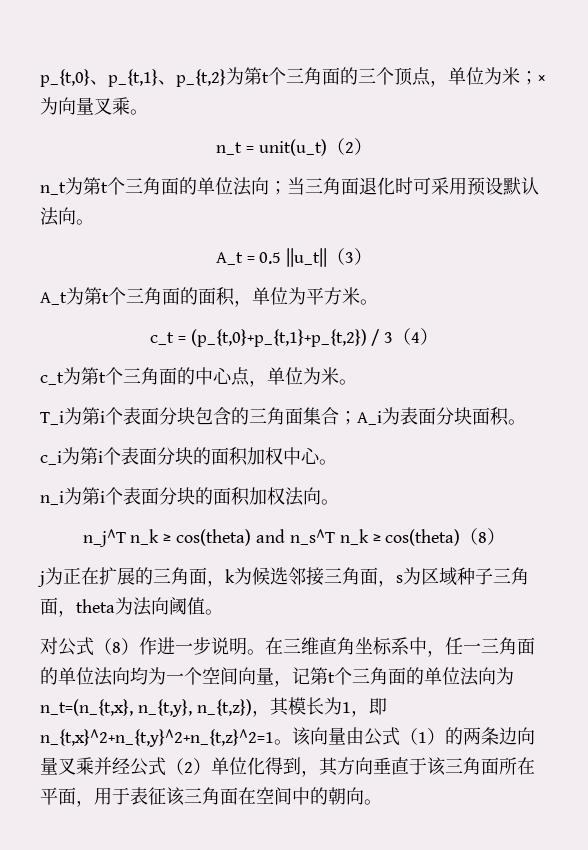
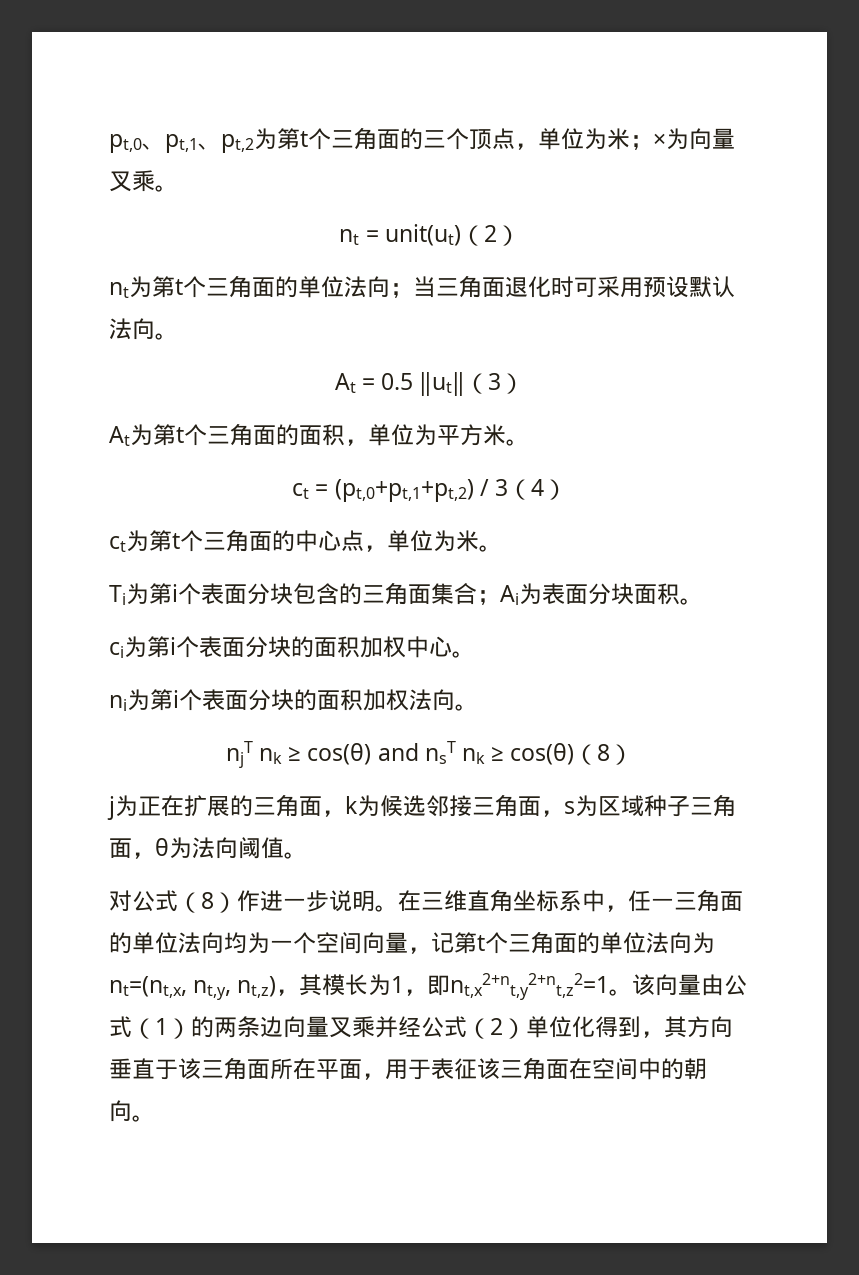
- p_{t,0}、p_{t,1}、p_{t,2}为第t个三角面的三个顶点，单位为米；×为向量叉乘。
+ pt,0、pt,1、pt,2为第t个三角面的三个顶点，单位为米；×为向量叉乘。
- n_t = unit(u_t)（2）
+ nt = unit(ut)（2）
- n_t为第t个三角面的单位法向；当三角面退化时可采用预设默认法向。
+ nt为第t个三角面的单位法向；当三角面退化时可采用预设默认法向。
- A_t = 0.5 ||u_t||（3）
+ At = 0.5 ‖ut‖（3）
- A_t为第t个三角面的面积，单位为平方米。
+ At为第t个三角面的面积，单位为平方米。
- c_t = (p_{t,0}+p_{t,1}+p_{t,2}) / 3（4）
+ ct = (pt,0+pt,1+pt,2) / 3（4）
- c_t为第t个三角面的中心点，单位为米。
+ ct为第t个三角面的中心点，单位为米。
- T_i为第i个表面分块包含的三角面集合；A_i为表面分块面积。
+ Ti为第i个表面分块包含的三角面集合；Ai为表面分块面积。
- c_i为第i个表面分块的面积加权中心。
+ ci为第i个表面分块的面积加权中心。
- n_i为第i个表面分块的面积加权法向。
+ ni为第i个表面分块的面积加权法向。
- n_j^T n_k ≥ cos(theta) and n_s^T n_k ≥ cos(theta)（8）
+ njT nk ≥ cos(θ) and nsT nk ≥ cos(θ)（8）
- j为正在扩展的三角面，k为候选邻接三角面，s为区域种子三角面，theta为法向阈值。
+ j为正在扩展的三角面，k为候选邻接三角面，s为区域种子三角面，θ为法向阈值。
- 在三维直角坐标系中，任一三角面的单位法向均为一个空间向量，记第t个三角面的单位法向为n_t=(n_{t,x}, n_{t,y}, n_{t,z})，其模长为1，即n_{t,x}^2+n_{t,y}^2+n_{t,z}^2=1。
+ 在三维直角坐标系中，任一三角面的单位法向均为一个空间向量，记第t个三角面的单位法向为nt=(nt,x, nt,y, nt,z)，其模长为1，即nt,x2+nt,y2+nt,z2=1。

